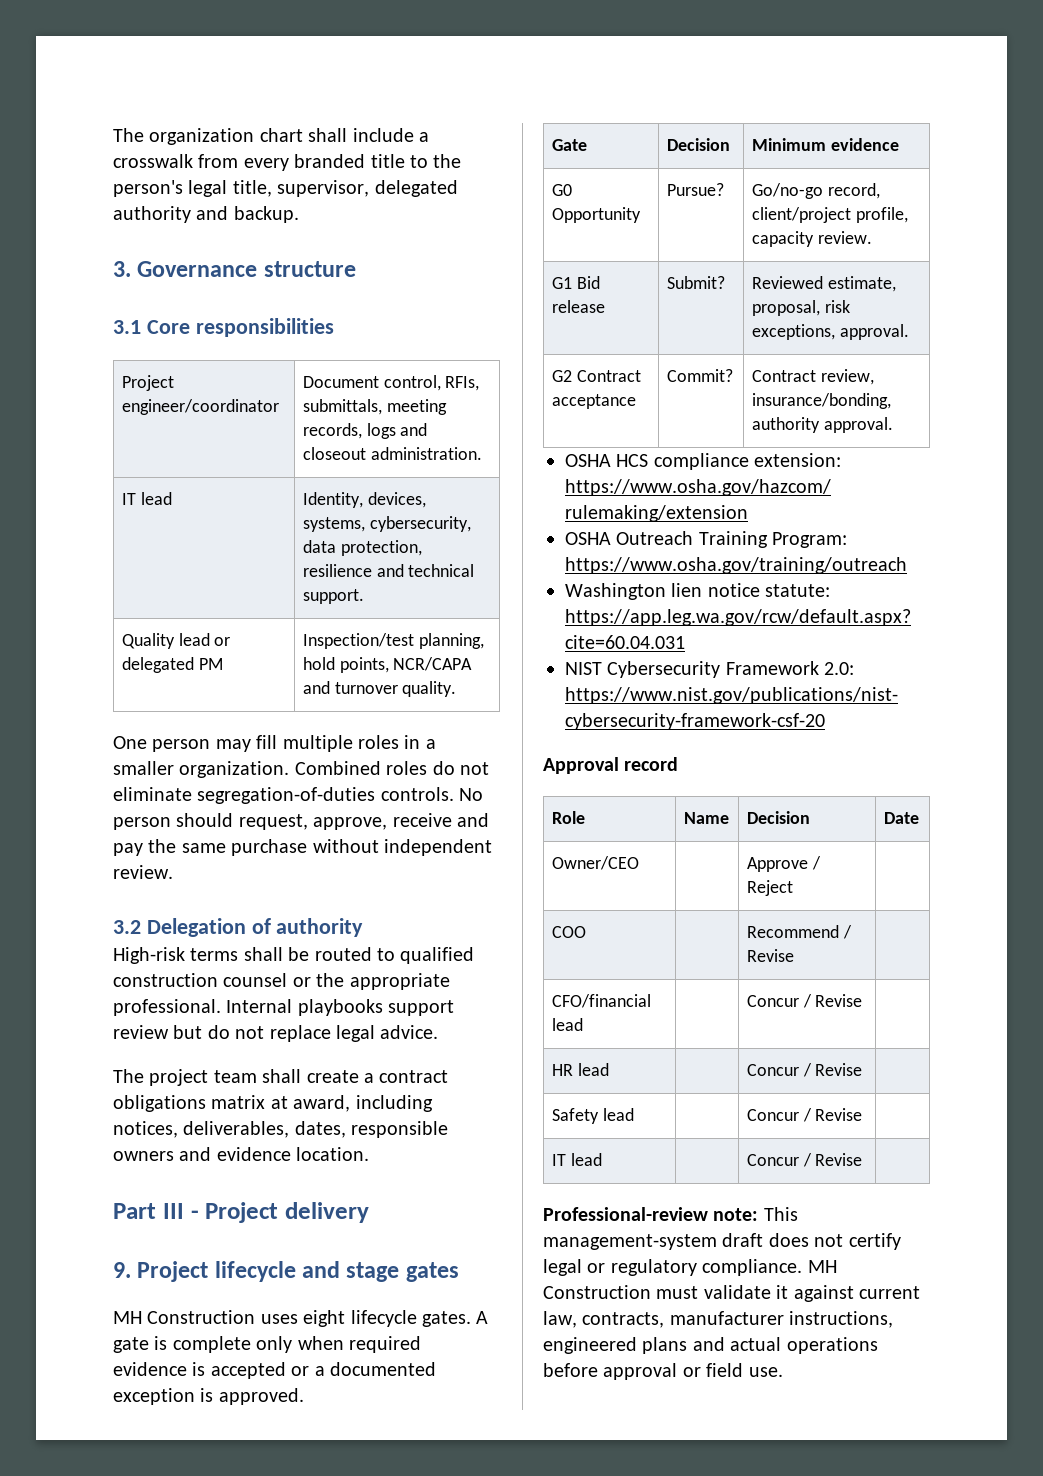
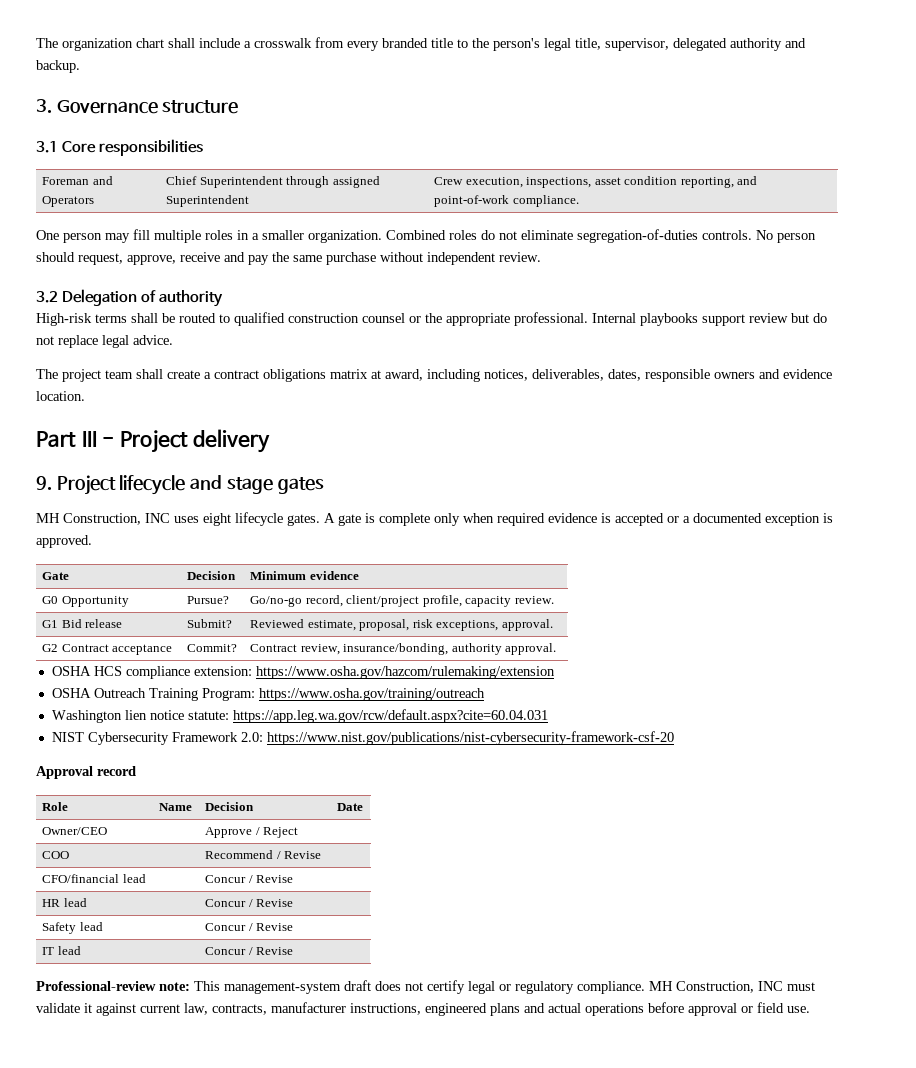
- Project engineer/coordinator | Document control, RFIs, submittals, meeting records, logs and closeout administration.
- IT lead | Identity, devices, systems, cybersecurity, data protection, resilience and technical support.
- Quality lead or delegated PM | Inspection/test planning, hold points, NCR/CAPA and turnover quality.
+ Foreman and Operators | Chief Superintendent through assigned Superintendent | Crew execution, inspections, asset condition reporting, and point-of-work compliance.
- MH Construction uses eight lifecycle gates.
+ MH Construction, INC uses eight lifecycle gates.
- MH Construction must validate it against current law, contracts, manufacturer instructions, engineered plans and actual operations before approval or field use.
+ MH Construction, INC must validate it against current law, contracts, manufacturer instructions, engineered plans and actual operations before approval or field use.

